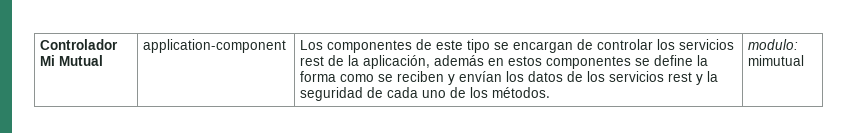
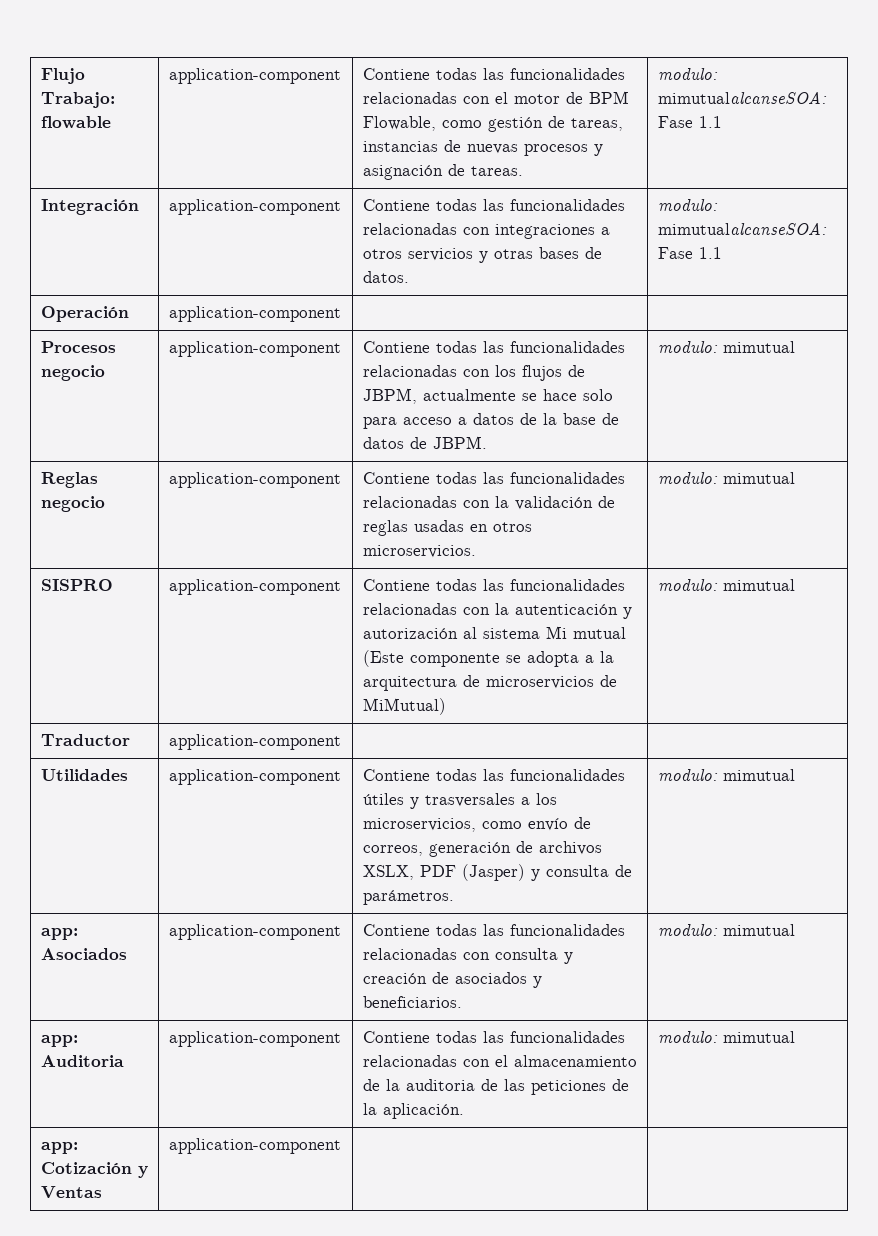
- Controlador Mi Mutual | application-component | Los componentes de este tipo se encargan de controlar los servicios rest de la aplicación, además en estos componentes se define la forma como se reciben y envían los datos de los servicios rest y la seguridad de cada uno de los métodos. | modulo: mimutual
+ Flujo Trabajo: flowable | application-component | Contiene todas las funcionalidades relacionadas con el motor de BPM Flowable, como gestión de tareas, instancias de nuevas procesos y asignación de tareas. | modulo: mimutualalcanseSOA: Fase 1.1
+ Integración | application-component | Contiene todas las funcionalidades relacionadas con integraciones a otros servicios y otras bases de datos. | modulo: mimutualalcanseSOA: Fase 1.1
+ Operación | application-component | |
+ Procesos negocio | application-component | Contiene todas las funcionalidades relacionadas con los flujos de JBPM, actualmente se hace solo para acceso a datos de la base de datos de JBPM. | modulo: mimutual
+ Reglas negocio | application-component | Contiene todas las funcionalidades relacionadas con la validación de reglas usadas en otros microservicios. | modulo: mimutual
+ SISPRO | application-component | Contiene todas las funcionalidades relacionadas con la autenticación y autorización al sistema Mi mutual (Este componente se adopta a la arquitectura de microservicios de MiMutual) | modulo: mimutual
+ Traductor | application-component | |
+ Utilidades | application-component | Contiene todas las funcionalidades útiles y trasversales a los microservicios, como envío de correos, generación de archivos XSLX, PDF (Jasper) y consulta de parámetros. | modulo: mimutual
+ app: Asociados | application-component | Contiene todas las funcionalidades relacionadas con consulta y creación de asociados y beneficiarios. | modulo: mimutual
+ app: Auditoria | application-component | Contiene todas las funcionalidades relacionadas con el almacenamiento de la auditoria de las peticiones de la aplicación. | modulo: mimutual
+ app: Cotización y Ventas | application-component | |

